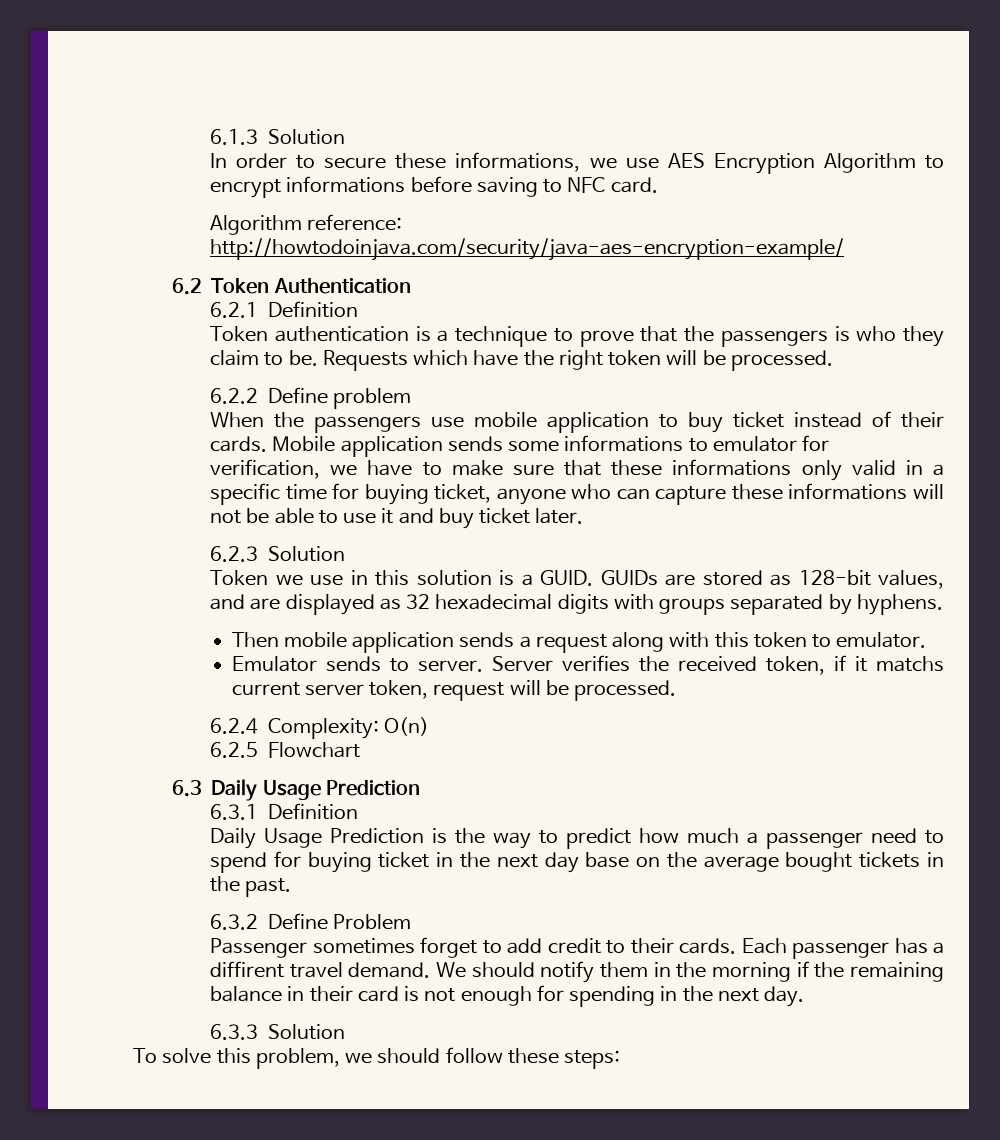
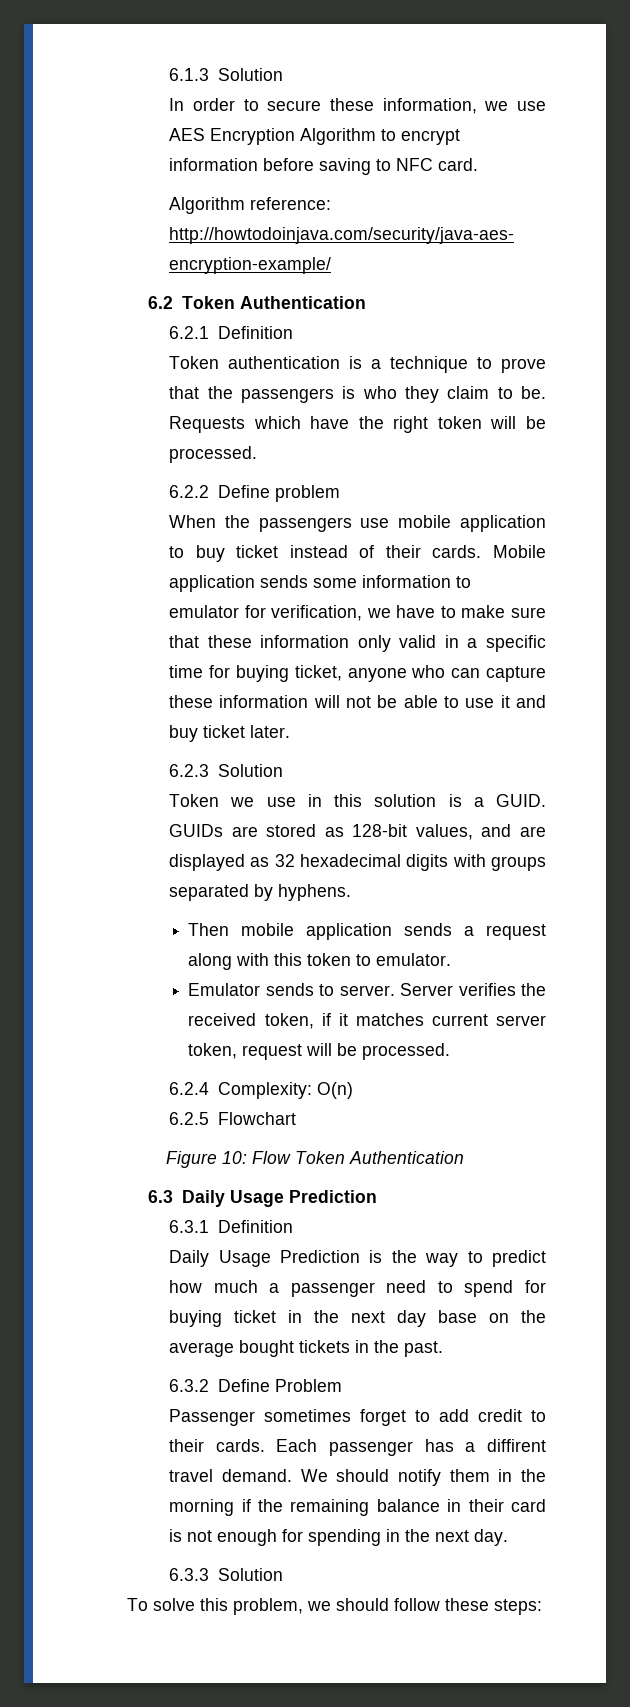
- In order to secure these informations, we use AES Encryption Algorithm to encrypt informations before saving to NFC card.
+ In order to secure these information, we use AES Encryption Algorithm to encrypt information before saving to NFC card.
- Mobile application sends some informations to emulator for verification, we have to make sure that these informations only valid in a specific time for buying ticket, anyone who can capture these informations will not be able to use it and buy ticket later.
+ Mobile application sends some information to emulator for verification, we have to make sure that these information only valid in a specific time for buying ticket, anyone who can capture these information will not be able to use it and buy ticket later.
- Server verifies the received token, if it matchs current server token, request will be processed.
+ Server verifies the received token, if it matches current server token, request will be processed.
+ Figure 10: Flow Token Authentication

